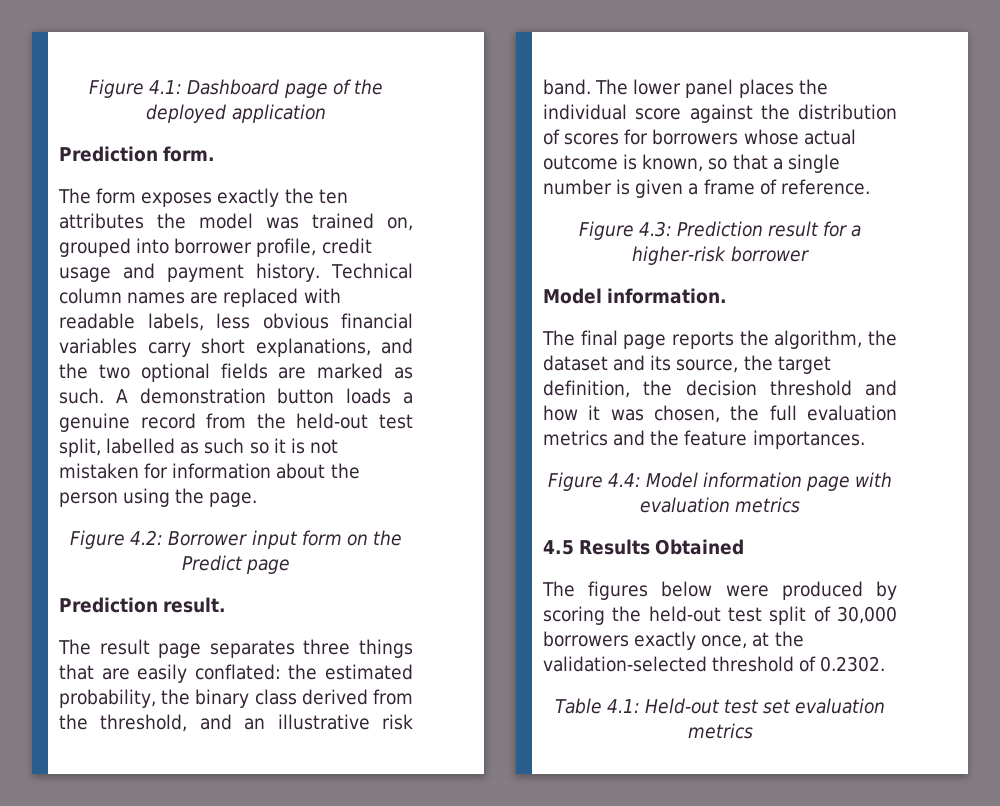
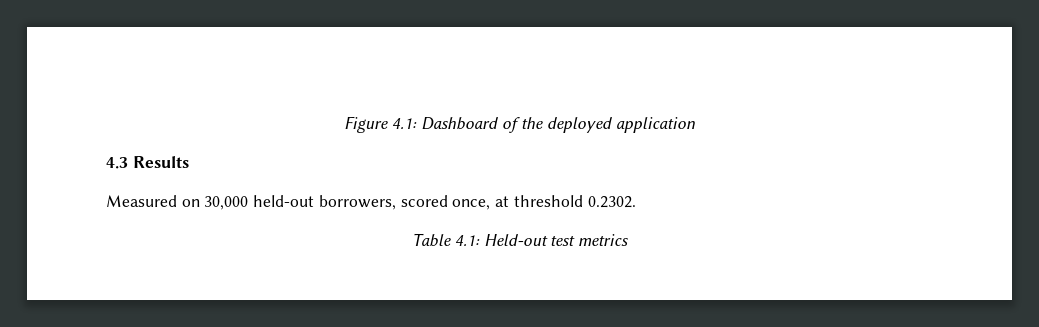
- Figure 4.1: Dashboard page of the deployed application
+ Figure 4.1: Dashboard of the deployed application
- Prediction form.
- The form exposes exactly the ten attributes the model was trained on, grouped into borrower profile, credit usage and payment history. Technical column names are replaced with readable labels, less obvious financial variables carry short explanations, and the two optional fields are marked as such. A demonstration button loads a genuine record from the held-out test split, labelled as such so it is not mistaken for information about the person using the page.
- Figure 4.2: Borrower input form on the Predict page
- Prediction result.
- The result page separates three things that are easily conflated: the estimated probability, the binary class derived from the threshold, and an illustrative risk band. The lower panel places the individual score against the distribution of scores for borrowers whose actual outcome is known, so that a single number is given a frame of reference.
- Figure 4.3: Prediction result for a higher-risk borrower
- Model information.
- The final page reports the algorithm, the dataset and its source, the target definition, the decision threshold and how it was chosen, the full evaluation metrics and the feature importances.
- Figure 4.4: Model information page with evaluation metrics
- 4.5 Results Obtained
- The figures below were produced by scoring the held-out test split of 30,000 borrowers exactly once, at the validation-selected threshold of 0.2302.
+ 4.3 Results
+ Measured on 30,000 held-out borrowers, scored once, at threshold 0.2302.
- Table 4.1: Held-out test set evaluation metrics
+ Table 4.1: Held-out test metrics

